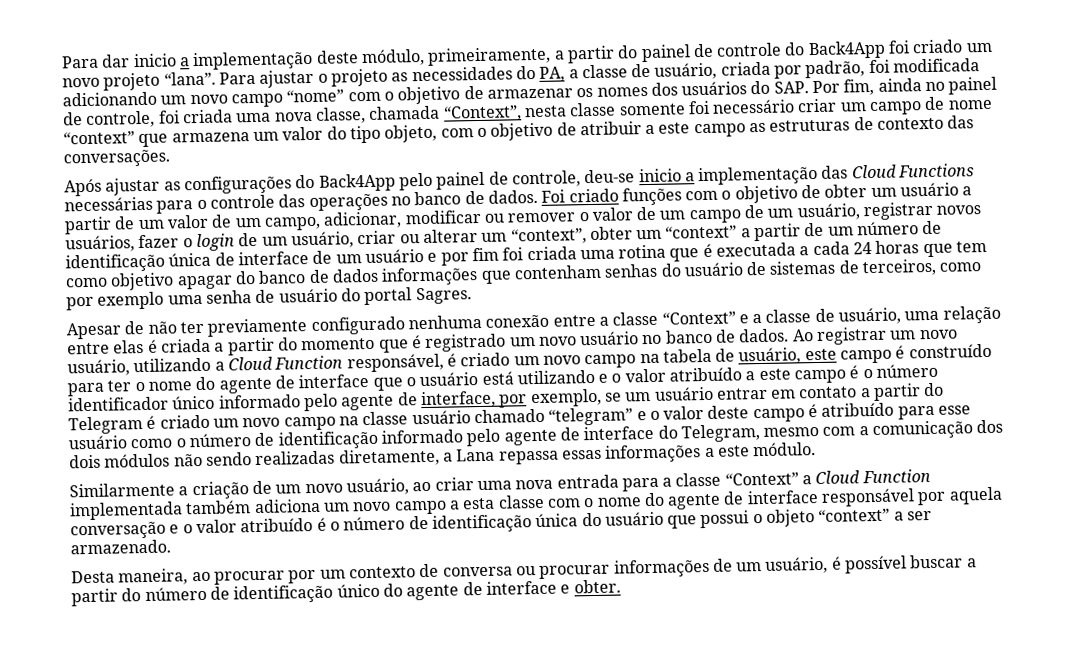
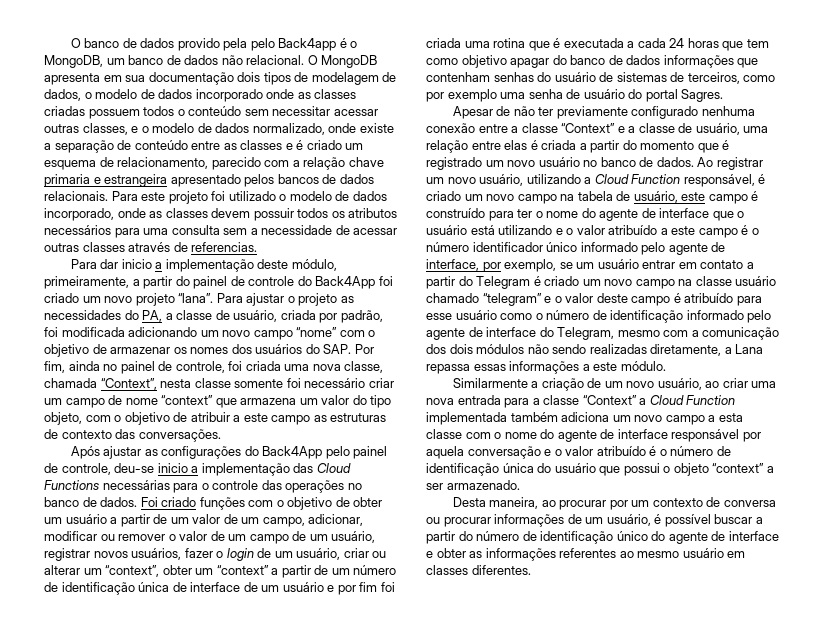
+ O banco de dados provido pela pelo Back4app é o MongoDB, um banco de dados não relacional. O MongoDB apresenta em sua documentação dois tipos de modelagem de dados, o modelo de dados incorporado onde as classes criadas possuem todos o conteúdo sem necessitar acessar outras classes, e o modelo de dados normalizado, onde existe a separação de conteúdo entre as classes e é criado um esquema de relacionamento, parecido com a relação chave primaria e estrangeira apresentado pelos bancos de dados relacionais. Para este projeto foi utilizado o modelo de dados incorporado, onde as classes devem possuir todos os atributos necessários para uma consulta sem a necessidade de acessar outras classes através de referencias.
- Desta maneira, ao procurar por um contexto de conversa ou procurar informações de um usuário, é possível buscar a partir do número de identificação único do agente de interface e obter.
+ Desta maneira, ao procurar por um contexto de conversa ou procurar informações de um usuário, é possível buscar a partir do número de identificação único do agente de interface e obter as informações referentes ao mesmo usuário em classes diferentes.

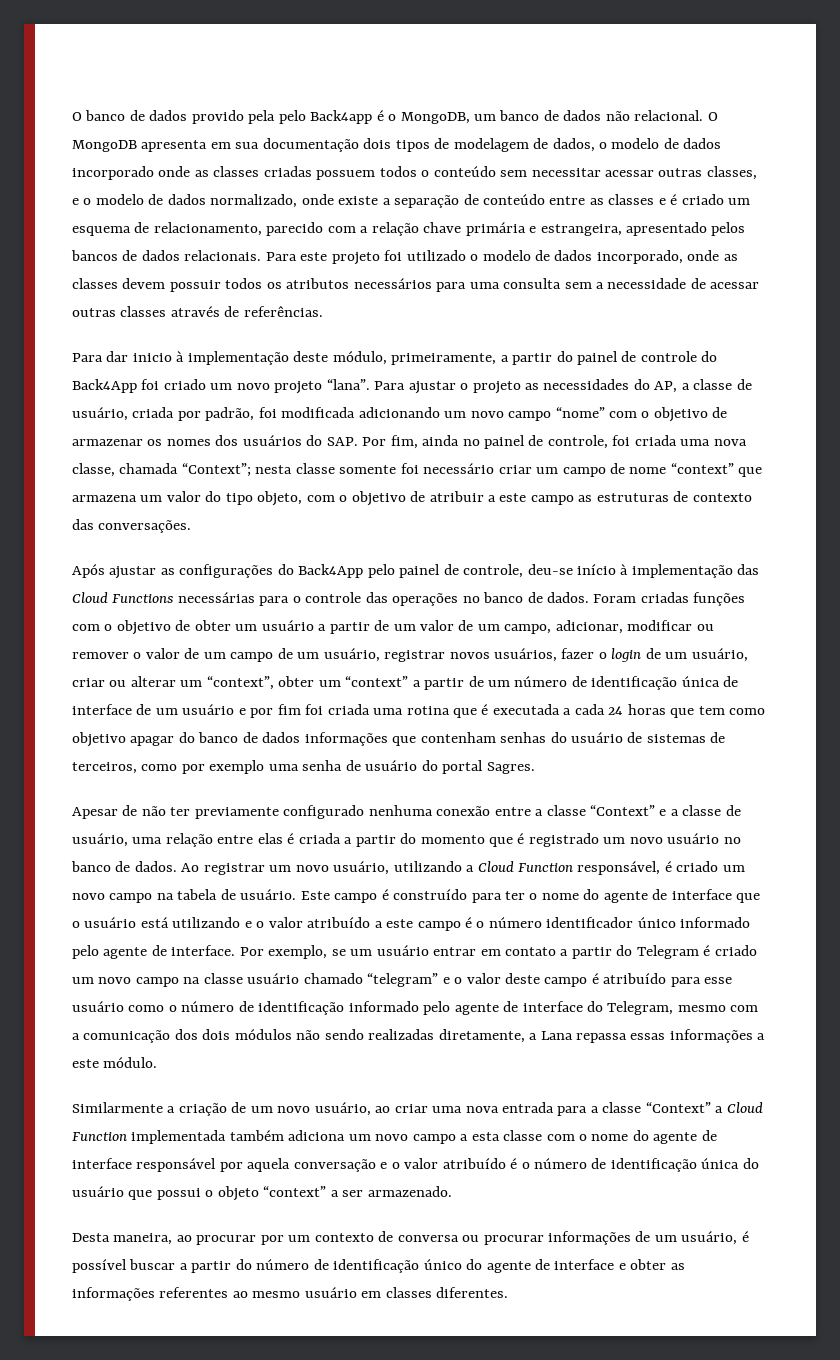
- O MongoDB apresenta em sua documentação dois tipos de modelagem de dados, o modelo de dados incorporado onde as classes criadas possuem todos o conteúdo sem necessitar acessar outras classes, e o modelo de dados normalizado, onde existe a separação de conteúdo entre as classes e é criado um esquema de relacionamento, parecido com a relação chave primaria e estrangeira apresentado pelos bancos de dados relacionais.
+ O MongoDB apresenta em sua documentação dois tipos de modelagem de dados, o modelo de dados incorporado onde as classes criadas possuem todos o conteúdo sem necessitar acessar outras classes, e o modelo de dados normalizado, onde existe a separação de conteúdo entre as classes e é criado um esquema de relacionamento, parecido com a relação chave primária e estrangeira, apresentado pelos bancos de dados relacionais.
- Para este projeto foi utilizado o modelo de dados incorporado, onde as classes devem possuir todos os atributos necessários para uma consulta sem a necessidade de acessar outras classes através de referencias.
+ Para este projeto foi utilizado o modelo de dados incorporado, onde as classes devem possuir todos os atributos necessários para uma consulta sem a necessidade de acessar outras classes através de referências.
- Para dar inicio a implementação deste módulo, primeiramente, a partir do painel de controle do Back4App foi criado um novo projeto “lana”.
+ Para dar inicio à implementação deste módulo, primeiramente, a partir do painel de controle do Back4App foi criado um novo projeto “lana”.
- Para ajustar o projeto as necessidades do PA, a classe de usuário, criada por padrão, foi modificada adicionando um novo campo “nome” com o objetivo de armazenar os nomes dos usuários do SAP. Por fim, ainda no painel de controle, foi criada uma nova classe, chamada “Context”, nesta classe somente foi necessário criar um campo de nome “context” que armazena um valor do tipo objeto, com o objetivo de atribuir a este campo as estruturas de contexto das conversações.
+ Para ajustar o projeto as necessidades do AP, a classe de usuário, criada por padrão, foi modificada adicionando um novo campo “nome” com o objetivo de armazenar os nomes dos usuários do SAP. Por fim, ainda no painel de controle, foi criada uma nova classe, chamada “Context”; nesta classe somente foi necessário criar um campo de nome “context” que armazena um valor do tipo objeto, com o objetivo de atribuir a este campo as estruturas de contexto das conversações.
- Após ajustar as configurações do Back4App pelo painel de controle, deu-se inicio a implementação das Cloud Functions necessárias para o controle das operações no banco de dados.
+ Após ajustar as configurações do Back4App pelo painel de controle, deu-se início à implementação das Cloud Functions necessárias para o controle das operações no banco de dados.
- Foi criado funções com o objetivo de obter um usuário a partir de um valor de um campo, adicionar, modificar ou remover o valor de um campo de um usuário, registrar novos usuários, fazer o login de um usuário, criar ou alterar um “context”, obter um “context” a partir de um número de identificação única de interface de um usuário e por fim foi criada uma rotina que é executada a cada 24 horas que tem como objetivo apagar do banco de dados informações que contenham senhas do usuário de sistemas de terceiros, como por exemplo uma senha de usuário do portal Sagres.
+ Foram criadas funções com o objetivo de obter um usuário a partir de um valor de um campo, adicionar, modificar ou remover o valor de um campo de um usuário, registrar novos usuários, fazer o login de um usuário, criar ou alterar um “context”, obter um “context” a partir de um número de identificação única de interface de um usuário e por fim foi criada uma rotina que é executada a cada 24 horas que tem como objetivo apagar do banco de dados informações que contenham senhas do usuário de sistemas de terceiros, como por exemplo uma senha de usuário do portal Sagres.
- Ao registrar um novo usuário, utilizando a Cloud Function responsável, é criado um novo campo na tabela de usuário, este campo é construído para ter o nome do agente de interface que o usuário está utilizando e o valor atribuído a este campo é o número identificador único informado pelo agente de interface, por exemplo, se um usuário entrar em contato a partir do Telegram é criado um novo campo na classe usuário chamado “telegram” e o valor deste campo é atribuído para esse usuário como o número de identificação informado pelo agente de interface do Telegram, mesmo com a comunicação dos dois módulos não sendo realizadas diretamente, a Lana repassa essas informações a este módulo.
+ Ao registrar um novo usuário, utilizando a Cloud Function responsável, é criado um novo campo na tabela de usuário. Este campo é construído para ter o nome do agente de interface que o usuário está utilizando e o valor atribuído a este campo é o número identificador único informado pelo agente de interface. Por exemplo, se um usuário entrar em contato a partir do Telegram é criado um novo campo na classe usuário chamado “telegram” e o valor deste campo é atribuído para esse usuário como o número de identificação informado pelo agente de interface do Telegram, mesmo com a comunicação dos dois módulos não sendo realizadas diretamente, a Lana repassa essas informações a este módulo.

